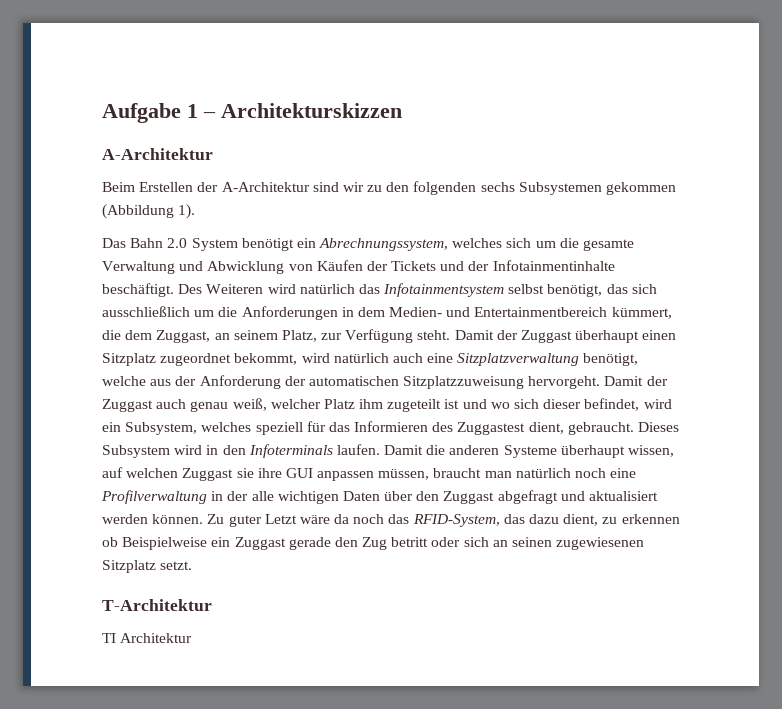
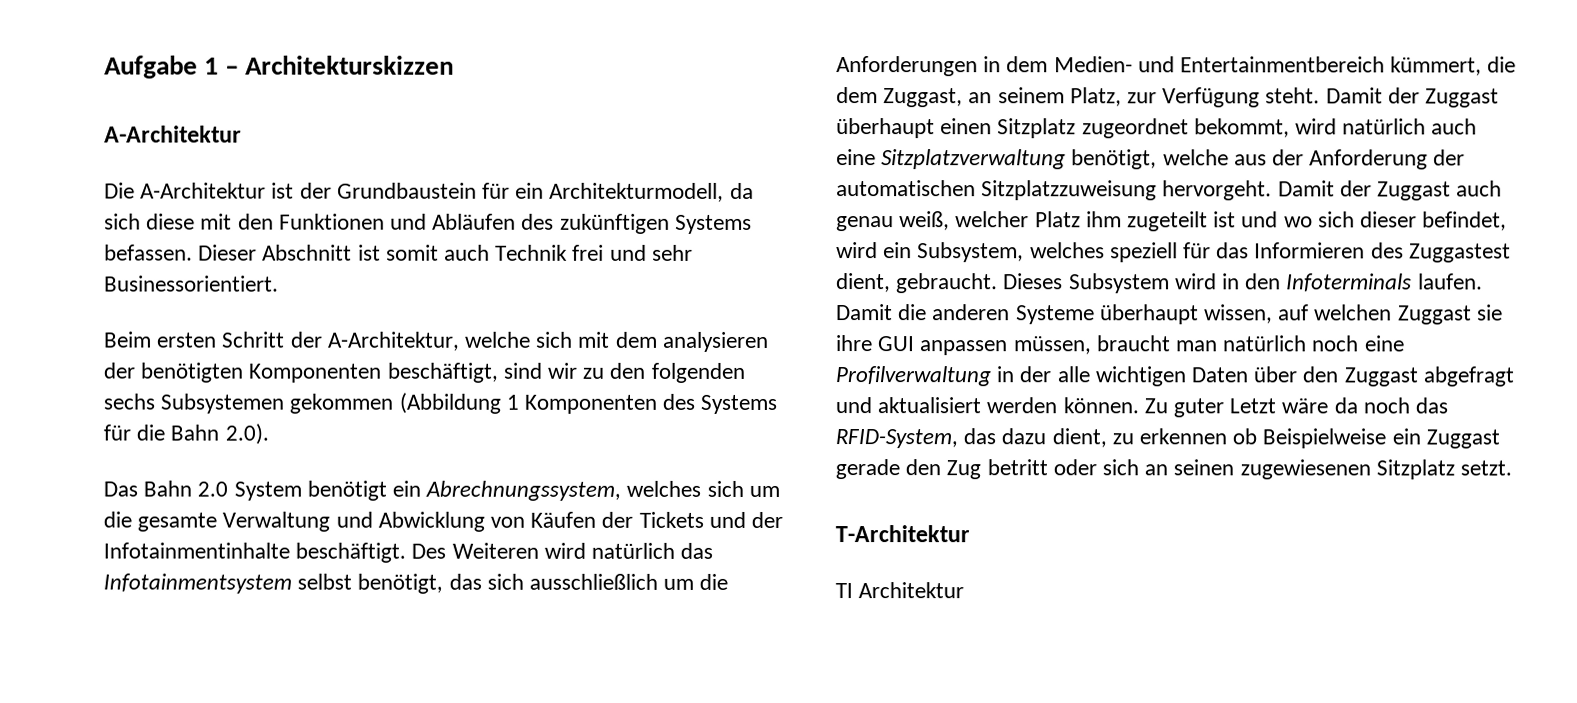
- Beim Erstellen der A-Architektur sind wir zu den folgenden sechs Subsystemen gekommen (Abbildung 1).
+ Die A-Architektur ist der Grundbaustein für ein Architekturmodell, da sich diese mit den Funktionen und Abläufen des zukünftigen Systems befassen. Dieser Abschnitt ist somit auch Technik frei und sehr Businessorientiert.
+ Beim ersten Schritt der A-Architektur, welche sich mit dem analysieren der benötigten Komponenten beschäftigt, sind wir zu den folgenden sechs Subsystemen gekommen (Abbildung 1 Komponenten des Systems für die Bahn 2.0).

